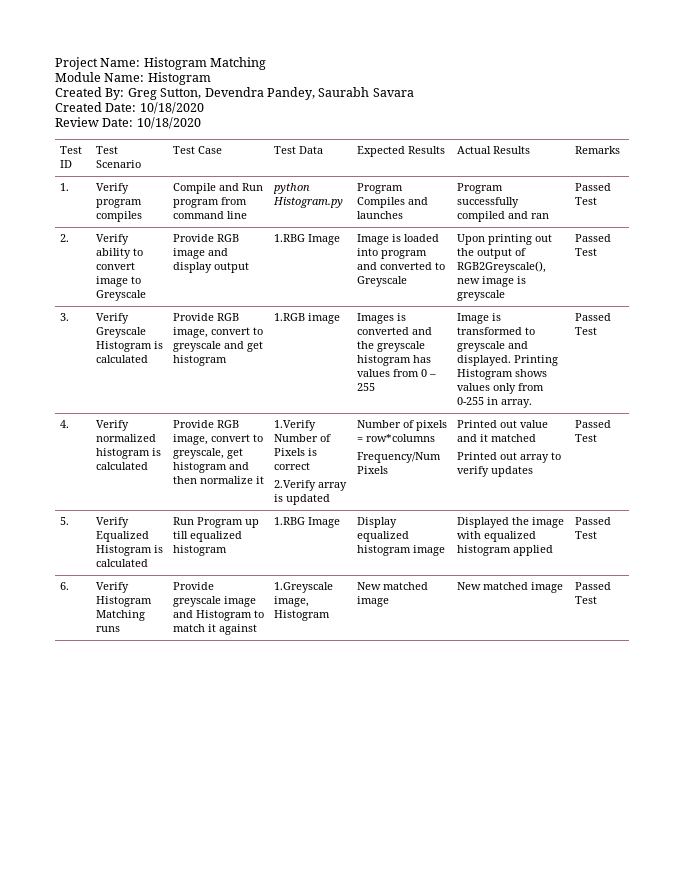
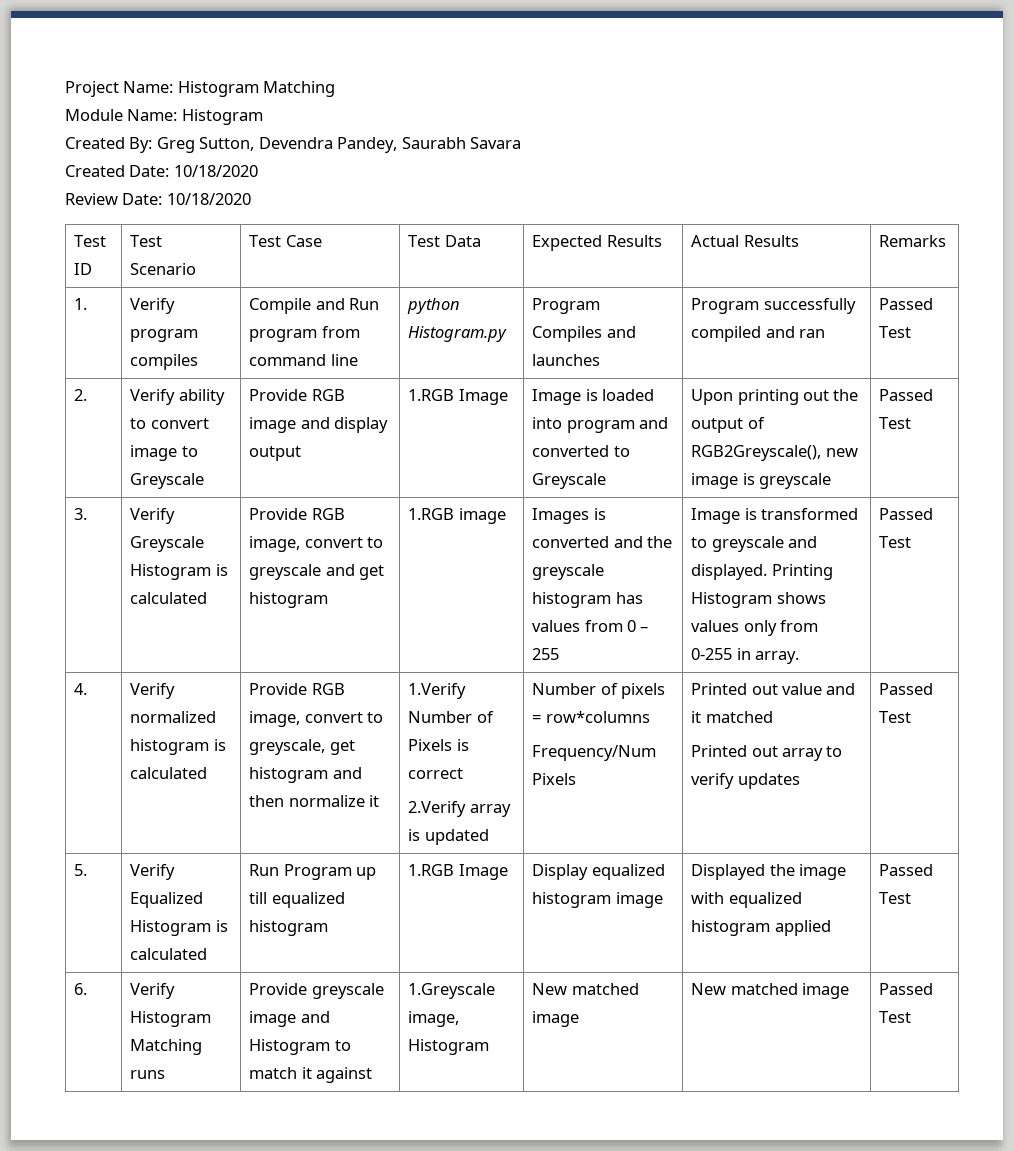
- 2. | Verify ability to convert image to Greyscale | Provide RGB image and display output | 1.RBG Image | Image is loaded into program and converted to Greyscale | Upon printing out the output of RGB2Greyscale(), new image is greyscale | Passed Test
+ 2. | Verify ability to convert image to Greyscale | Provide RGB image and display output | 1.RGB Image | Image is loaded into program and converted to Greyscale | Upon printing out the output of RGB2Greyscale(), new image is greyscale | Passed Test
- 5. | Verify Equalized Histogram is calculated | Run Program up till equalized histogram | 1.RBG Image | Display equalized histogram image | Displayed the image with equalized histogram applied | Passed Test
+ 5. | Verify Equalized Histogram is calculated | Run Program up till equalized histogram | 1.RGB Image | Display equalized histogram image | Displayed the image with equalized histogram applied | Passed Test

